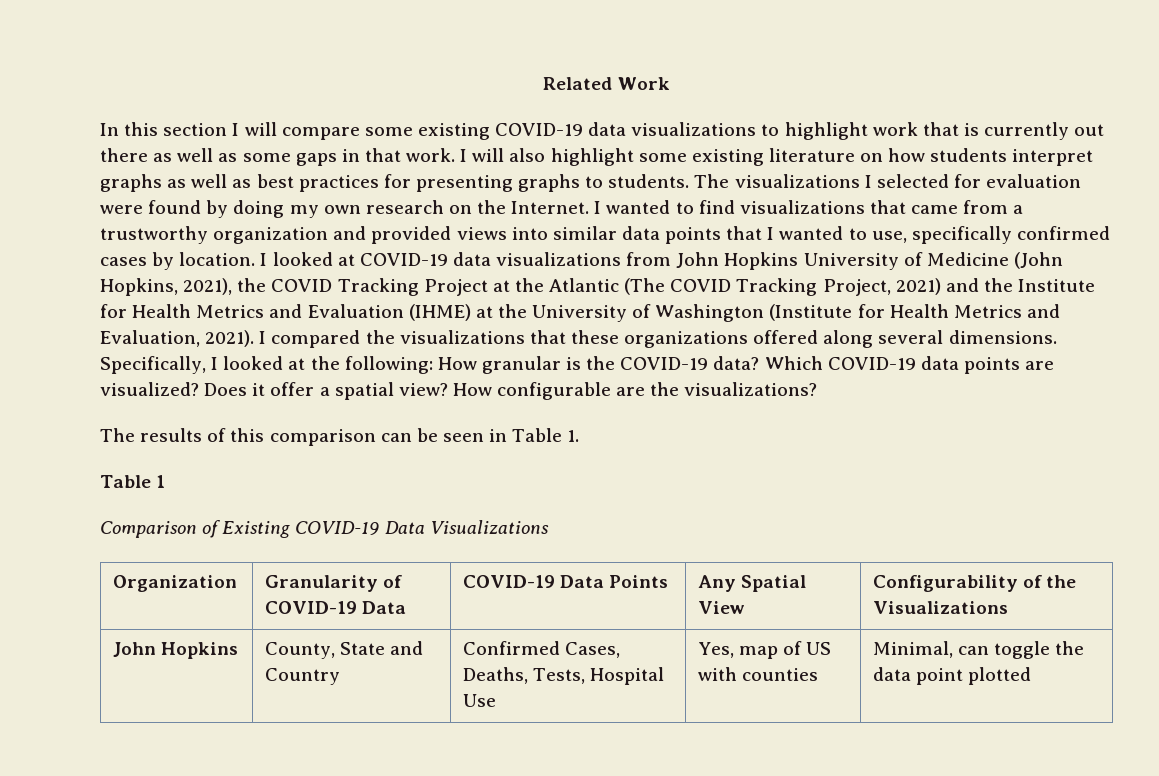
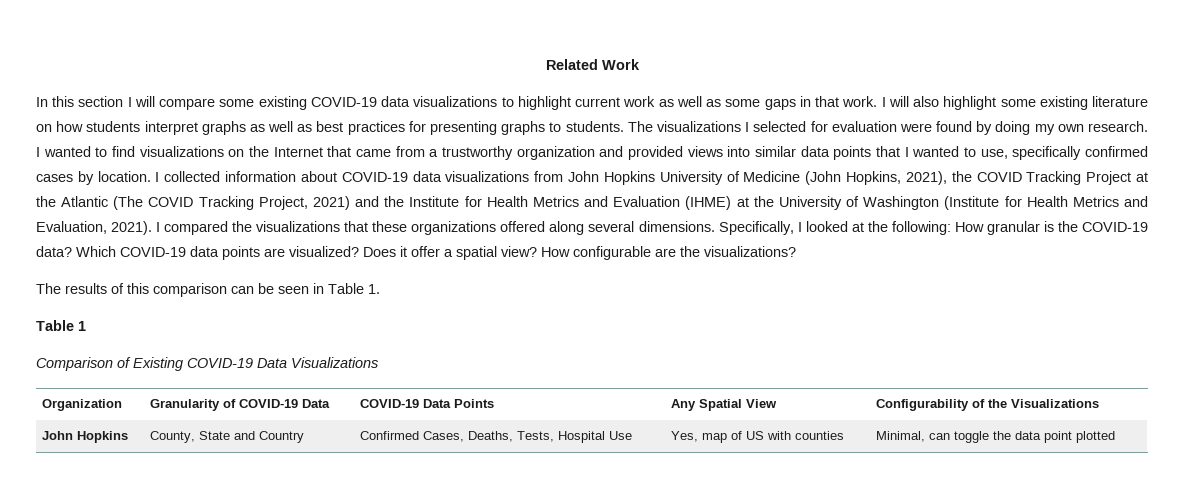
- In this section I will compare some existing COVID-19 data visualizations to highlight work that is currently out there as well as some gaps in that work.
+ In this section I will compare some existing COVID-19 data visualizations to highlight current work as well as some gaps in that work.
- The visualizations I selected for evaluation were found by doing my own research on the Internet.
+ The visualizations I selected for evaluation were found by doing my own research.
- I wanted to find visualizations that came from a trustworthy organization and provided views into similar data points that I wanted to use, specifically confirmed cases by location.
+ I wanted to find visualizations on the Internet that came from a trustworthy organization and provided views into similar data points that I wanted to use, specifically confirmed cases by location.
- I looked at COVID-19 data visualizations from John Hopkins University of Medicine (John Hopkins, 2021), the COVID Tracking Project at the Atlantic (The COVID Tracking Project, 2021) and the Institute for Health Metrics and Evaluation (IHME) at the University of Washington (Institute for Health Metrics and Evaluation, 2021).
+ I collected information about COVID-19 data visualizations from John Hopkins University of Medicine (John Hopkins, 2021), the COVID Tracking Project at the Atlantic (The COVID Tracking Project, 2021) and the Institute for Health Metrics and Evaluation (IHME) at the University of Washington (Institute for Health Metrics and Evaluation, 2021).

